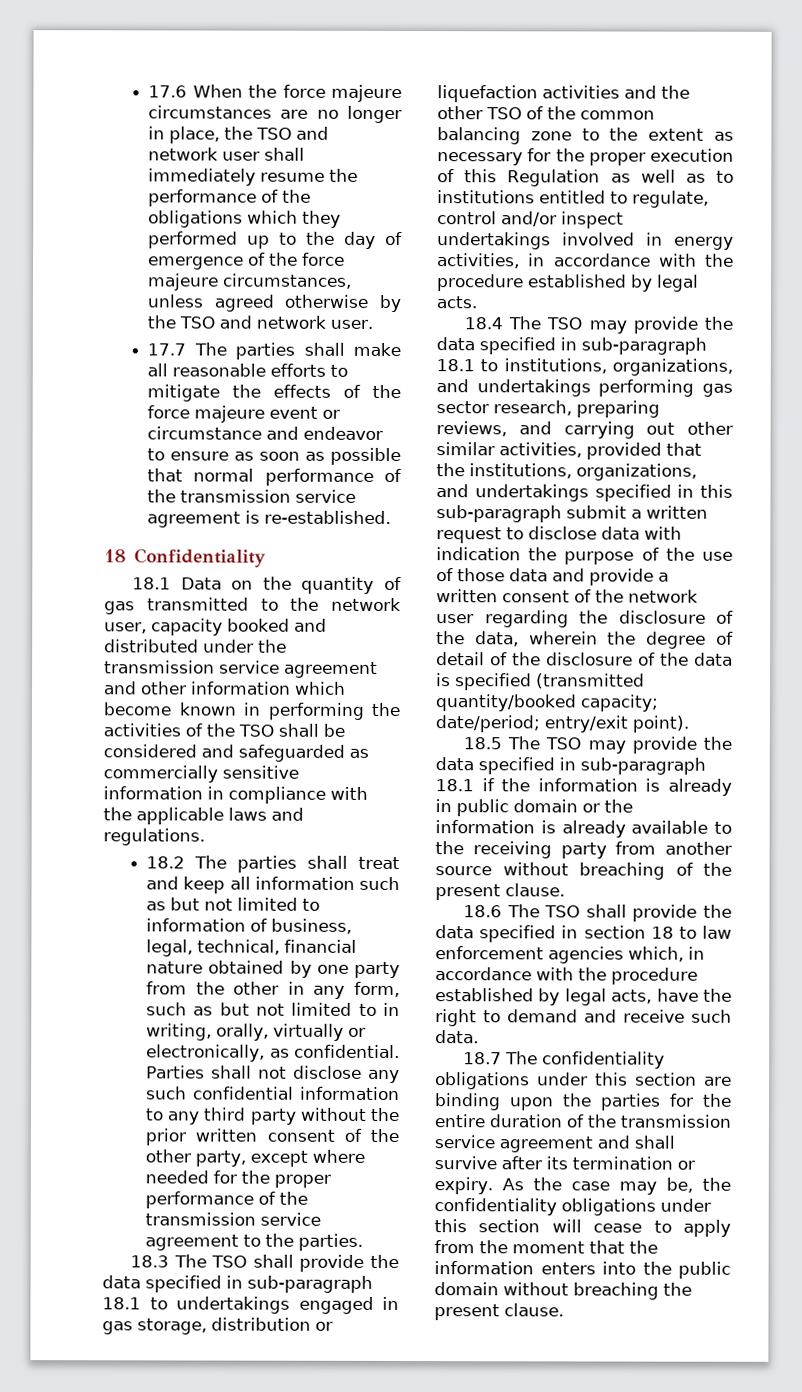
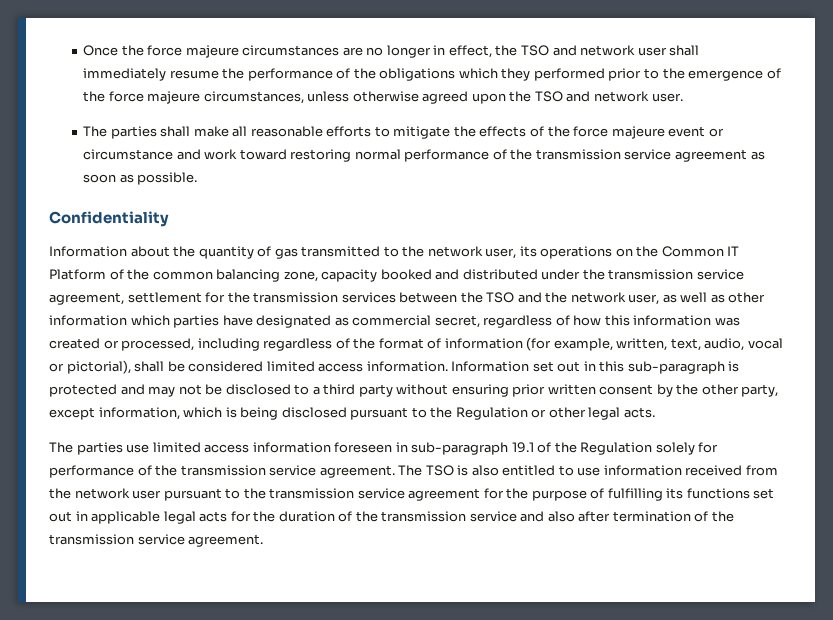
- 17.6 When the force majeure circumstances are no longer in place, the TSO and network user shall immediately resume the performance of the obligations which they performed up to the day of emergence of the force majeure circumstances, unless agreed otherwise by the TSO and network user.
+ Once the force majeure circumstances are no longer in effect, the TSO and network user shall immediately resume the performance of the obligations which they performed prior to the emergence of the force majeure circumstances, unless otherwise agreed upon the TSO and network user.
- 17.7 The parties shall make all reasonable efforts to mitigate the effects of the force majeure event or circumstance and endeavor to ensure as soon as possible that normal performance of the transmission service agreement is re-established.
- 18 Confidentiality
- 18.1 Data on the quantity of gas transmitted to the network user, capacity booked and distributed under the transmission service agreement and other information which become known in performing the activities of the TSO shall be considered and safeguarded as commercially sensitive information in compliance with the applicable laws and regulations.
- 18.2 The parties shall treat and keep all information such as but not limited to information of business, legal, technical, financial nature obtained by one party from the other in any form, such as but not limited to in writing, orally, virtually or electronically, as confidential. Parties shall not disclose any such confidential information to any third party without the prior written consent of the other party, except where needed for the proper performance of the transmission service agreement to the parties.
- 18.3 The TSO shall provide the data specified in sub-paragraph 18.1 to undertakings engaged in gas storage, distribution or liquefaction activities and the other TSO of the common balancing zone to the extent as necessary for the proper execution of this Regulation as well as to institutions entitled to regulate, control and/or inspect undertakings involved in energy activities, in accordance with the procedure established by legal acts.
- 18.4 The TSO may provide the data specified in sub-paragraph 18.1 to institutions, organizations, and undertakings performing gas sector research, preparing reviews, and carrying out other similar activities, provided that the institutions, organizations, and undertakings specified in this sub-paragraph submit a written request to disclose data with indication the purpose of the use of those data and provide a written consent of the network user regarding the disclosure of the data, wherein the degree of detail of the disclosure of the data is specified (transmitted quantity/booked capacity; date/period; entry/exit point).
- 18.5 The TSO may provide the data specified in sub-paragraph 18.1 if the information is already in public domain or the information is already available to the receiving party from another source without breaching of the present clause.
- 18.6 The TSO shall provide the data specified in section 18 to law enforcement agencies which, in accordance with the procedure established by legal acts, have the right to demand and receive such data.
- 18.7 The confidentiality obligations under this section are binding upon the parties for the entire duration of the transmission service agreement and shall survive after its termination or expiry. As the case may be, the confidentiality obligations under this section will cease to apply from the moment that the information enters into the public domain without breaching the present clause.
+ The parties shall make all reasonable efforts to mitigate the effects of the force majeure event or circumstance and work toward restoring normal performance of the transmission service agreement as soon as possible.
+ Confidentiality
+ Information about the quantity of gas transmitted to the network user, its operations on the Common IT Platform of the common balancing zone, capacity booked and distributed under the transmission service agreement, settlement for the transmission services between the TSO and the network user, as well as other information which parties have designated as commercial secret, regardless of how this information was created or processed, including regardless of the format of information (for example, written, text, audio, vocal or pictorial), shall be considered limited access information. Information set out in this sub-paragraph is protected and may not be disclosed to a third party without ensuring prior written consent by the other party, except information, which is being disclosed pursuant to the Regulation or other legal acts.
+ The parties use limited access information foreseen in sub-paragraph 19.1 of the Regulation solely for performance of the transmission service agreement. The TSO is also entitled to use information received from the network user pursuant to the transmission service agreement for the purpose of fulfilling its functions set out in applicable legal acts for the duration of the transmission service and also after termination of the transmission service agreement.

